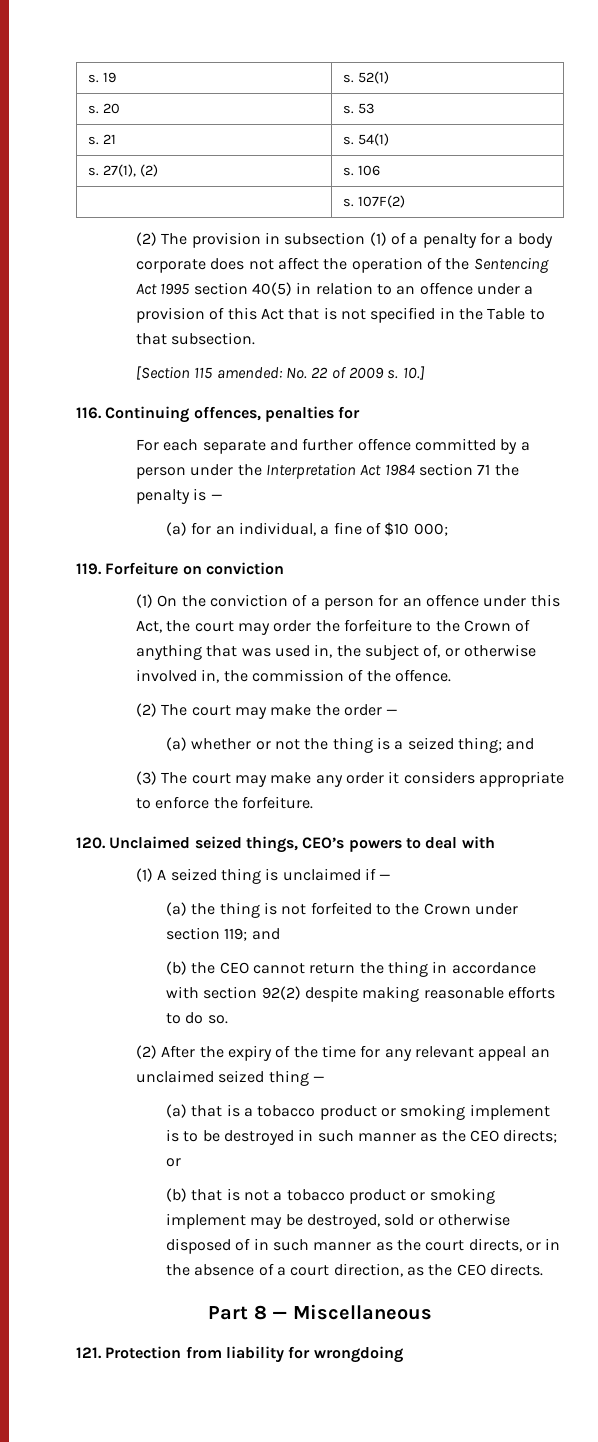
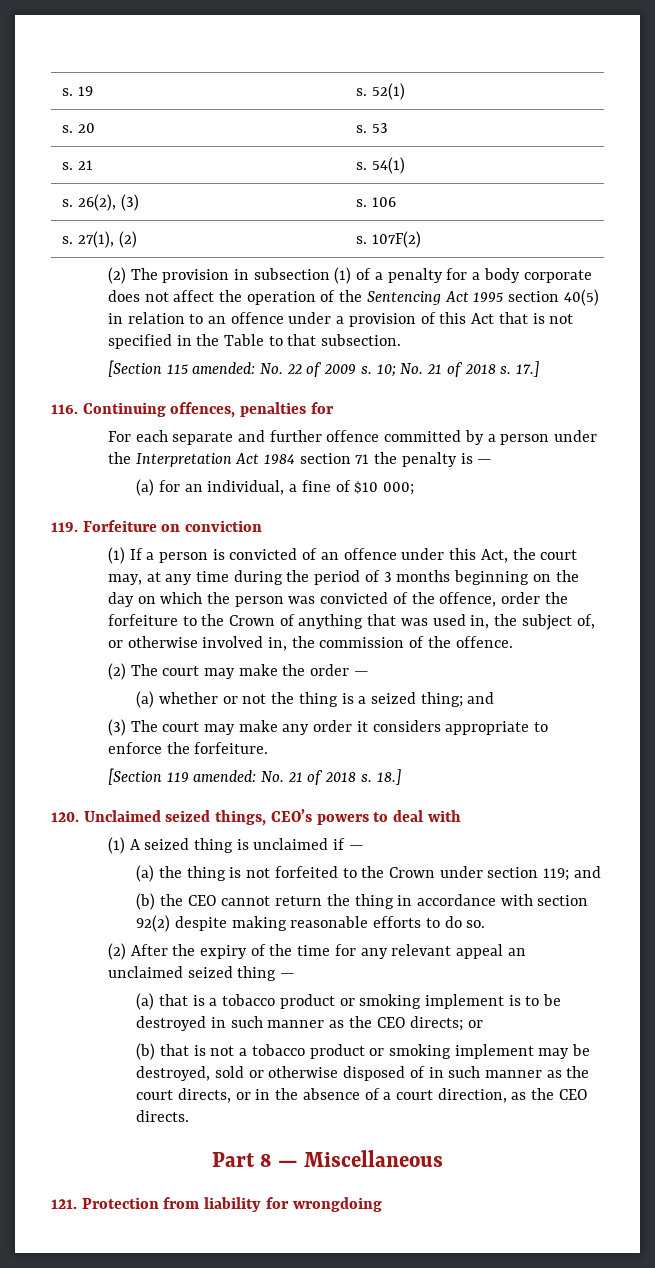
- s. 27(1), (2) | s. 106
+ s. 26(2), (3) | s. 106
- | s. 107F(2)
+ s. 27(1), (2) | s. 107F(2)
- 10.]
+ 10; No. 21 of 2018 s. 17.]
- (1) On the conviction of a person for an offence under this Act, the court may order the forfeiture to the Crown of anything that was used in, the subject of, or otherwise involved in, the commission of the offence.
+ (1) If a person is convicted of an offence under this Act, the court may, at any time during the period of 3 months beginning on the day on which the person was convicted of the offence, order the forfeiture to the Crown of anything that was used in, the subject of, or otherwise involved in, the commission of the offence.
+ [Section 119 amended: No. 21 of 2018 s. 18.]

